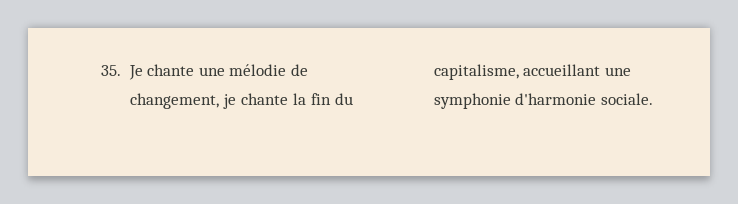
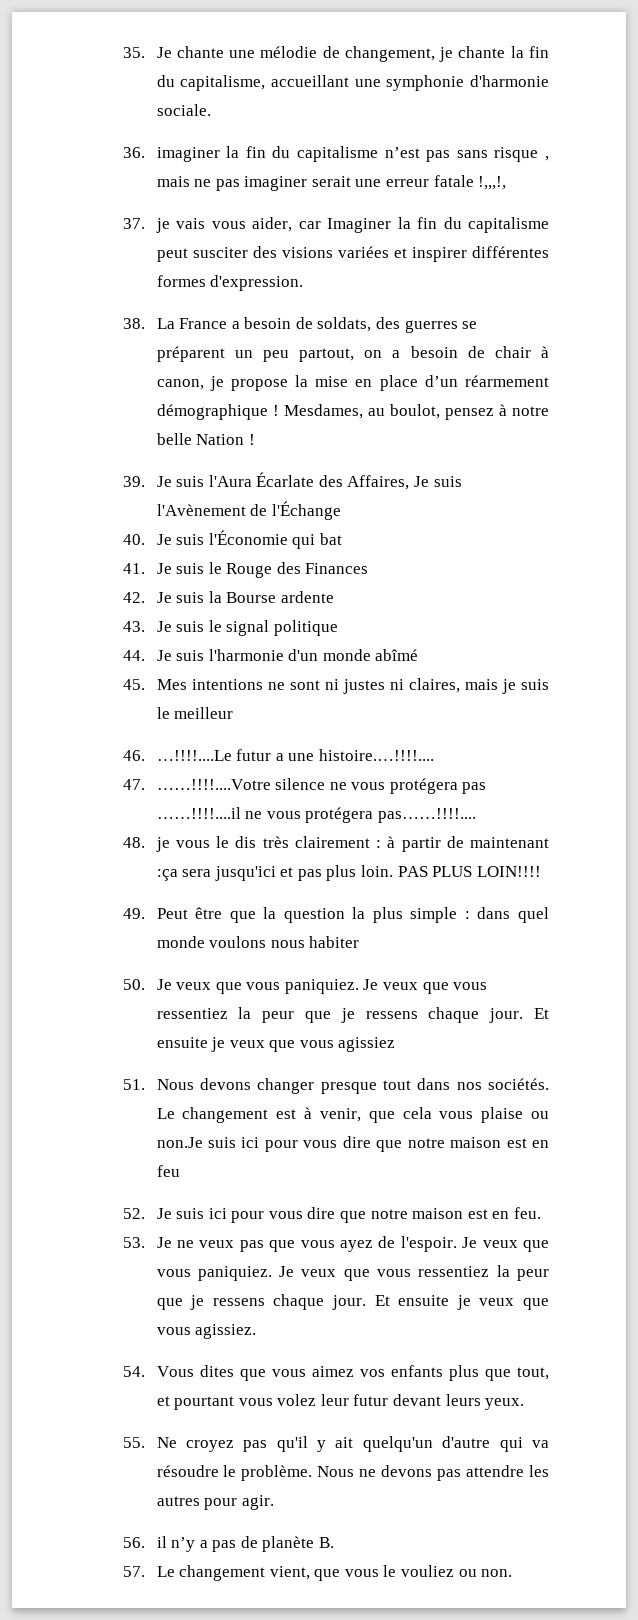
+ 36. imaginer la fin du capitalisme n’est pas sans risque , mais ne pas imaginer serait une erreur fatale !,,,!,
+ 37. je vais vous aider, car Imaginer la fin du capitalisme peut susciter des visions variées et inspirer différentes formes d'expression.
+ 38. La France a besoin de soldats, des guerres se préparent un peu partout, on a besoin de chair à canon, je propose la mise en place d’un réarmement démographique ! Mesdames, au boulot, pensez à notre belle Nation !
+ 39. Je suis l'Aura Écarlate des Affaires, Je suis l'Avènement de l'Échange
+ 40. Je suis l'Économie qui bat
+ 41. Je suis le Rouge des Finances
+ 42. Je suis la Bourse ardente
+ 43. Je suis le signal politique
+ 44. Je suis l'harmonie d'un monde abîmé
+ 45. Mes intentions ne sont ni justes ni claires, mais je suis le meilleur
+ 46. …!!!!....Le futur a une histoire.…!!!!....
+ 47. ……!!!!....Votre silence ne vous protégera pas ……!!!!....il ne vous protégera pas……!!!!....
+ 48. je vous le dis très clairement : à partir de maintenant :ça sera jusqu'ici et pas plus loin. PAS PLUS LOIN!!!!
+ 49. Peut être que la question la plus simple : dans quel monde voulons nous habiter
+ 50. Je veux que vous paniquiez. Je veux que vous ressentiez la peur que je ressens chaque jour. Et ensuite je veux que vous agissiez
+ 51. Nous devons changer presque tout dans nos sociétés. Le changement est à venir, que cela vous plaise ou non.Je suis ici pour vous dire que notre maison est en feu
+ 52. Je suis ici pour vous dire que notre maison est en feu.
+ 53. Je ne veux pas que vous ayez de l'espoir. Je veux que vous paniquiez. Je veux que vous ressentiez la peur que je ressens chaque jour. Et ensuite je veux que vous agissiez.
+ 54. Vous dites que vous aimez vos enfants plus que tout, et pourtant vous volez leur futur devant leurs yeux.
+ 55. Ne croyez pas qu'il y ait quelqu'un d'autre qui va résoudre le problème. Nous ne devons pas attendre les autres pour agir.
+ 56. il n’y a pas de planète B.
+ 57. Le changement vient, que vous le vouliez ou non.

